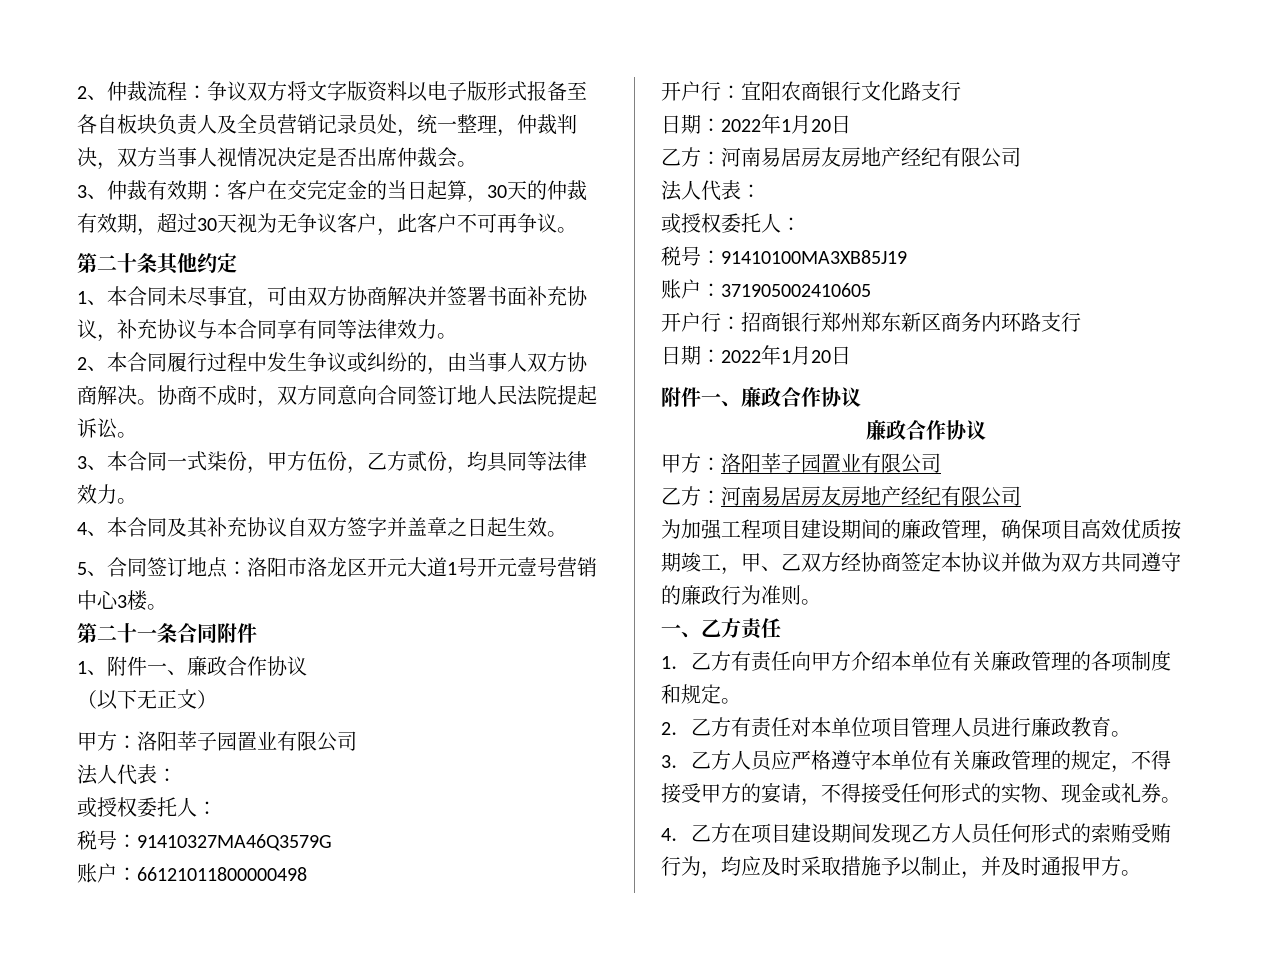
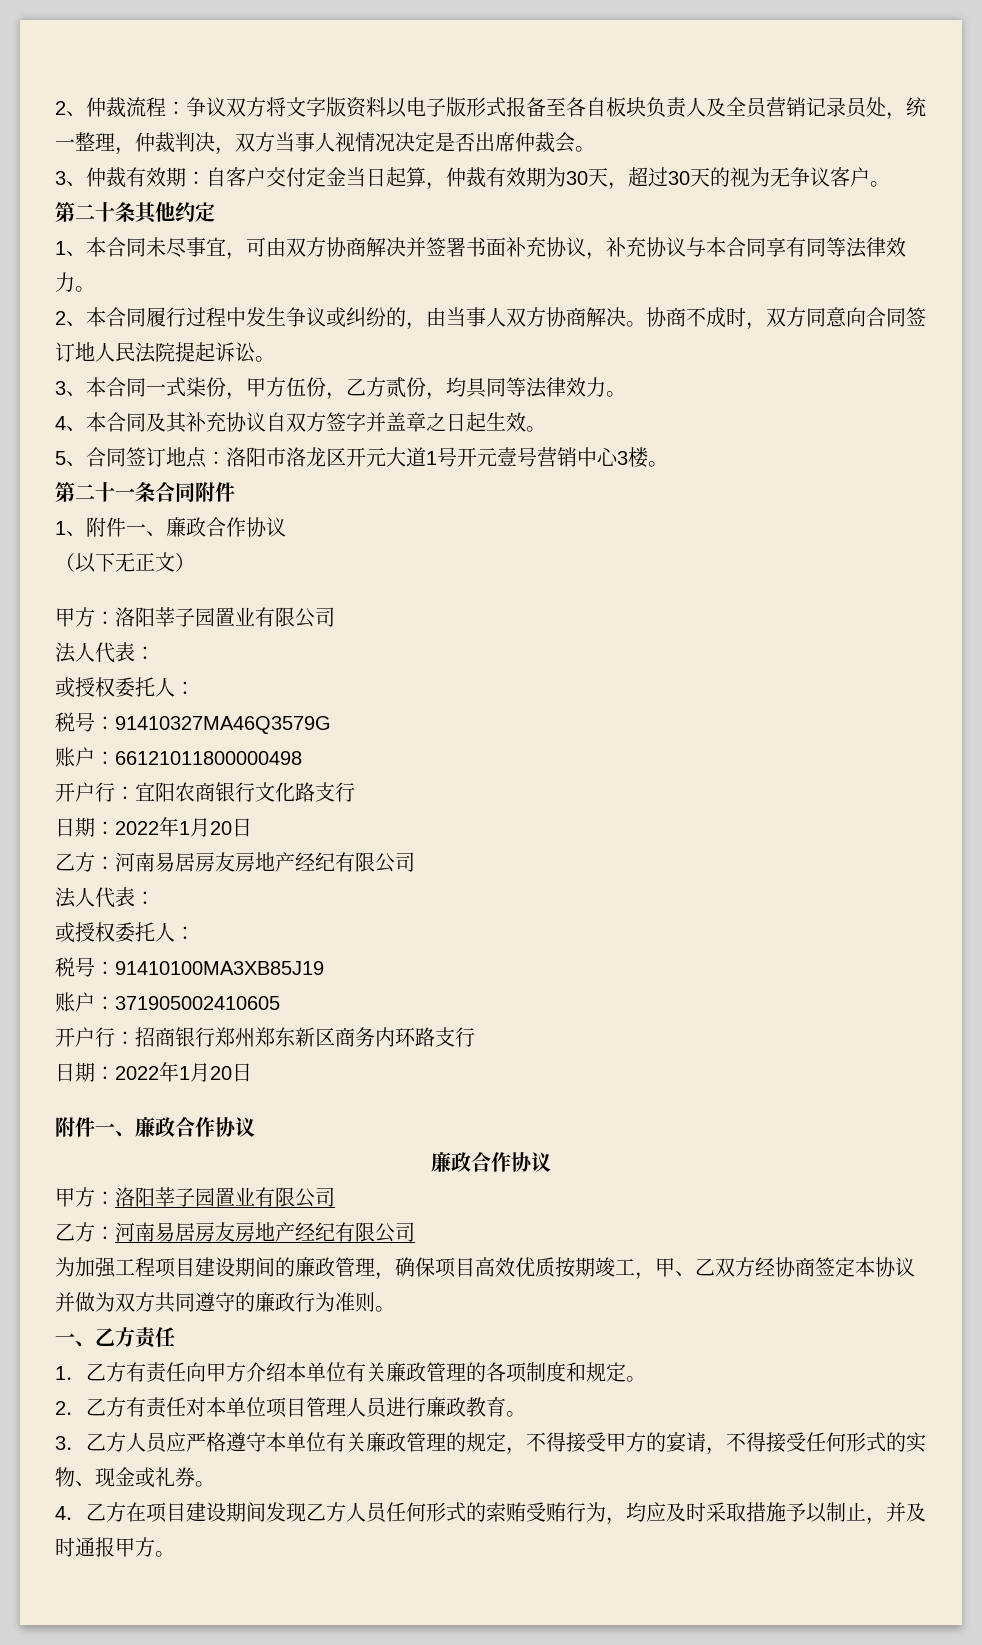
- 3、仲裁有效期：客户在交完定金的当日起算，30天的仲裁有效期，超过30天视为无争议客户，此客户不可再争议。
+ 3、仲裁有效期：自客户交付定金当日起算，仲裁有效期为30天，超过30天的视为无争议客户。

